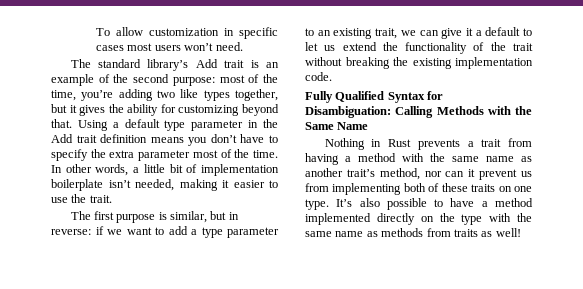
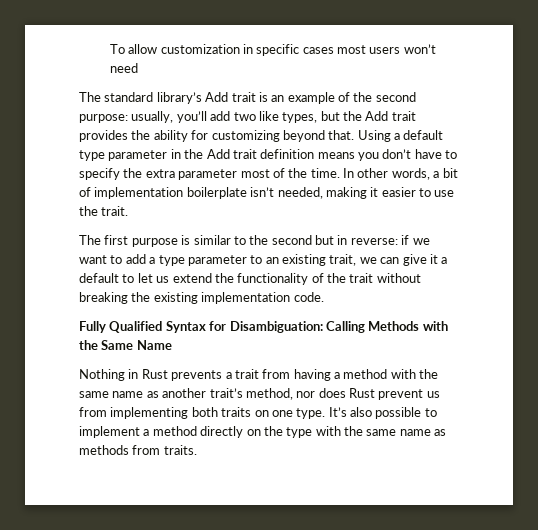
- To allow customization in specific cases most users won’t need.
+ To allow customization in specific cases most users won’t need
- The standard library’s Add trait is an example of the second purpose: most of the time, you’re adding two like types together, but it gives the ability for customizing beyond that.
+ The standard library’s Add trait is an example of the second purpose: usually, you’ll add two like types, but the Add trait provides the ability for customizing beyond that.
- In other words, a little bit of implementation boilerplate isn’t needed, making it easier to use the trait.
+ In other words, a bit of implementation boilerplate isn’t needed, making it easier to use the trait.
- The first purpose is similar, but in reverse: if we want to add a type parameter to an existing trait, we can give it a default to let us extend the functionality of the trait without breaking the existing implementation code.
+ The first purpose is similar to the second but in reverse: if we want to add a type parameter to an existing trait, we can give it a default to let us extend the functionality of the trait without breaking the existing implementation code.
- Nothing in Rust prevents a trait from having a method with the same name as another trait’s method, nor can it prevent us from implementing both of these traits on one type.
+ Nothing in Rust prevents a trait from having a method with the same name as another trait’s method, nor does Rust prevent us from implementing both traits on one type.
- It’s also possible to have a method implemented directly on the type with the same name as methods from traits as well!
+ It’s also possible to implement a method directly on the type with the same name as methods from traits.

